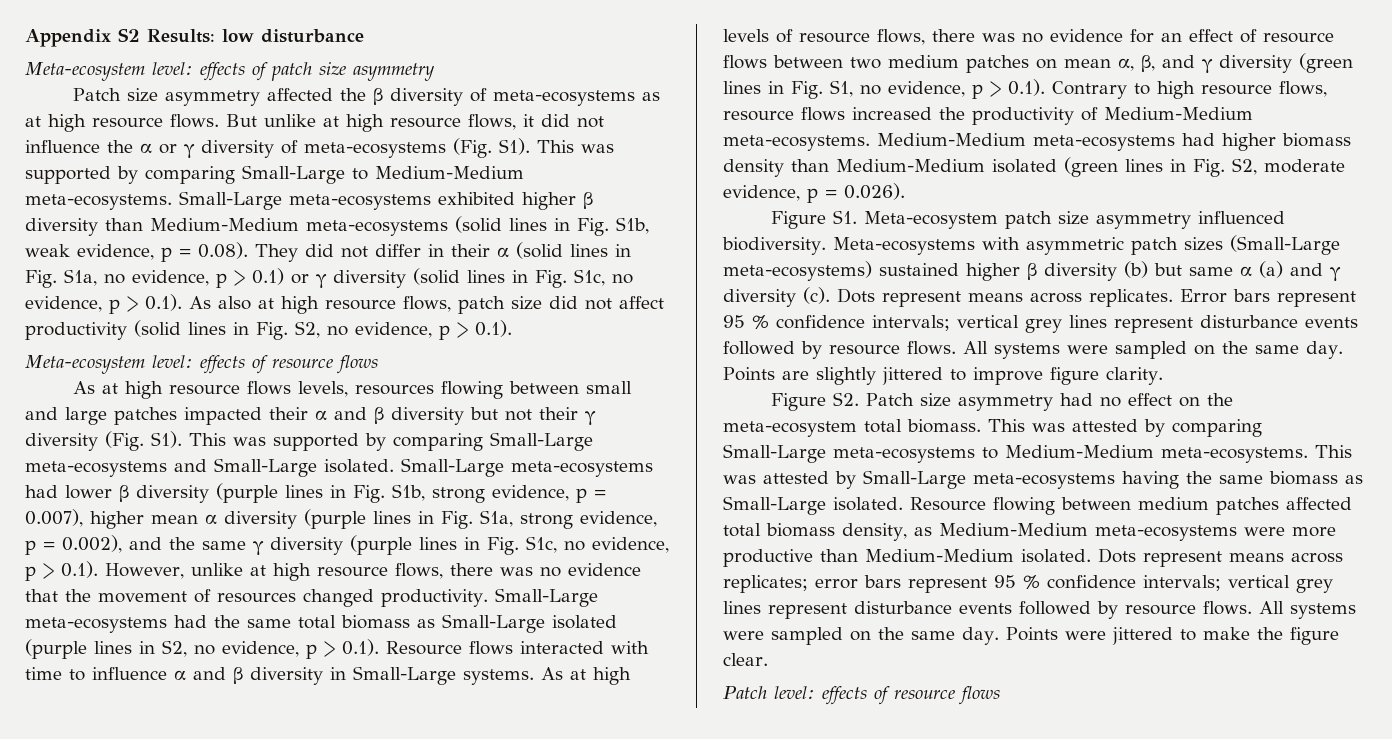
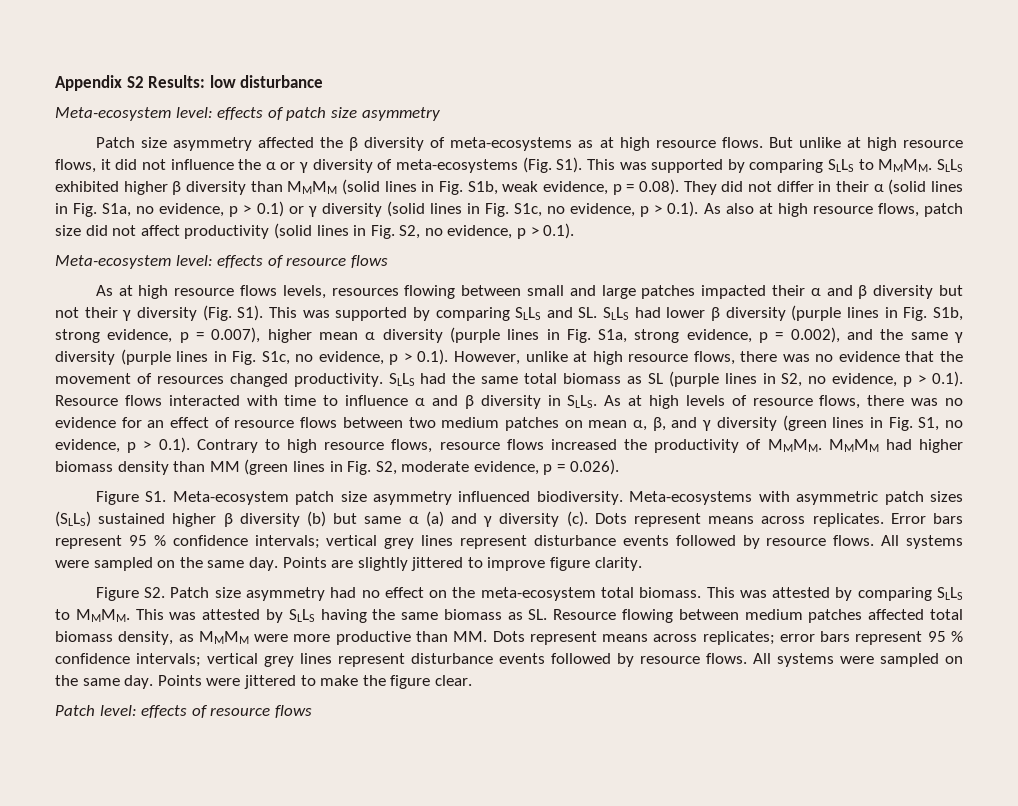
- But unlike at high resource flows, it did not influence the α or γ diversity of meta-ecosystems (Fig. S1). This was supported by comparing Small-Large to Medium-Medium meta-ecosystems. Small-Large meta-ecosystems exhibited higher β diversity than Medium-Medium meta-ecosystems (solid lines in Fig. S1b, weak evidence, p = 0.08). They did not differ in their α (solid lines in Fig. S1a, no evidence, p > 0.1) or γ diversity (solid lines in Fig. S1c, no evidence, p > 0.1). As also at high resource flows, patch size did not affect productivity (solid lines in Fig. S2, no evidence, p > 0.1).
+ But unlike at high resource flows, it did not influence the α or γ diversity of meta-ecosystems (Fig. S1). This was supported by comparing SLLS to MMMM. SLLS exhibited higher β diversity than MMMM (solid lines in Fig. S1b, weak evidence, p = 0.08). They did not differ in their α (solid lines in Fig. S1a, no evidence, p > 0.1) or γ diversity (solid lines in Fig. S1c, no evidence, p > 0.1). As also at high resource flows, patch size did not affect productivity (solid lines in Fig. S2, no evidence, p > 0.1).
- As at high resource flows levels, resources flowing between small and large patches impacted their α and β diversity but not their γ diversity (Fig. S1). This was supported by comparing Small-Large meta-ecosystems and Small-Large isolated. Small-Large meta-ecosystems had lower β diversity (purple lines in Fig. S1b, strong evidence, p = 0.007), higher mean α diversity (purple lines in Fig. S1a, strong evidence, p = 0.002), and the same γ diversity (purple lines in Fig. S1c, no evidence, p > 0.1). However, unlike at high resource flows, there was no evidence that the movement of resources changed productivity.
+ As at high resource flows levels, resources flowing between small and large patches impacted their α and β diversity but not their γ diversity (Fig. S1). This was supported by comparing SLLS and SL. SLLS had lower β diversity (purple lines in Fig. S1b, strong evidence, p = 0.007), higher mean α diversity (purple lines in Fig. S1a, strong evidence, p = 0.002), and the same γ diversity (purple lines in Fig. S1c, no evidence, p > 0.1). However, unlike at high resource flows, there was no evidence that the movement of resources changed productivity.
- Small-Large meta-ecosystems had the same total biomass as Small-Large isolated (purple lines in S2, no evidence, p > 0.1). Resource flows interacted with time to influence α and β diversity in Small-Large systems.
+ SLLS had the same total biomass as SL (purple lines in S2, no evidence, p > 0.1). Resource flows interacted with time to influence α and β diversity in SLLS.
- As at high levels of resource flows, there was no evidence for an effect of resource flows between two medium patches on mean α, β, and γ diversity (green lines in Fig. S1, no evidence, p > 0.1). Contrary to high resource flows, resource flows increased the productivity of Medium-Medium meta-ecosystems. Medium-Medium meta-ecosystems had higher biomass density than Medium-Medium isolated (green lines in Fig. S2, moderate evidence, p = 0.026).
+ As at high levels of resource flows, there was no evidence for an effect of resource flows between two medium patches on mean α, β, and γ diversity (green lines in Fig. S1, no evidence, p > 0.1). Contrary to high resource flows, resource flows increased the productivity of MMMM. MMMM had higher biomass density than MM (green lines in Fig. S2, moderate evidence, p = 0.026).
- Meta-ecosystems with asymmetric patch sizes (Small-Large meta-ecosystems) sustained higher β diversity (b) but same α (a) and γ diversity (c).
+ Meta-ecosystems with asymmetric patch sizes (SLLS) sustained higher β diversity (b) but same α (a) and γ diversity (c).
- This was attested by comparing Small-Large meta-ecosystems to Medium-Medium meta-ecosystems. This was attested by Small-Large meta-ecosystems having the same biomass as Small-Large isolated. Resource flowing between medium patches affected total biomass density, as Medium-Medium meta-ecosystems were more productive than Medium-Medium isolated. Dots represent means across replicates; error bars represent 95 % confidence intervals; vertical grey lines represent disturbance events followed by resource flows.
+ This was attested by comparing SLLS to MMMM. This was attested by SLLS having the same biomass as SL. Resource flowing between medium patches affected total biomass density, as MMMM were more productive than MM. Dots represent means across replicates; error bars represent 95 % confidence intervals; vertical grey lines represent disturbance events followed by resource flows.

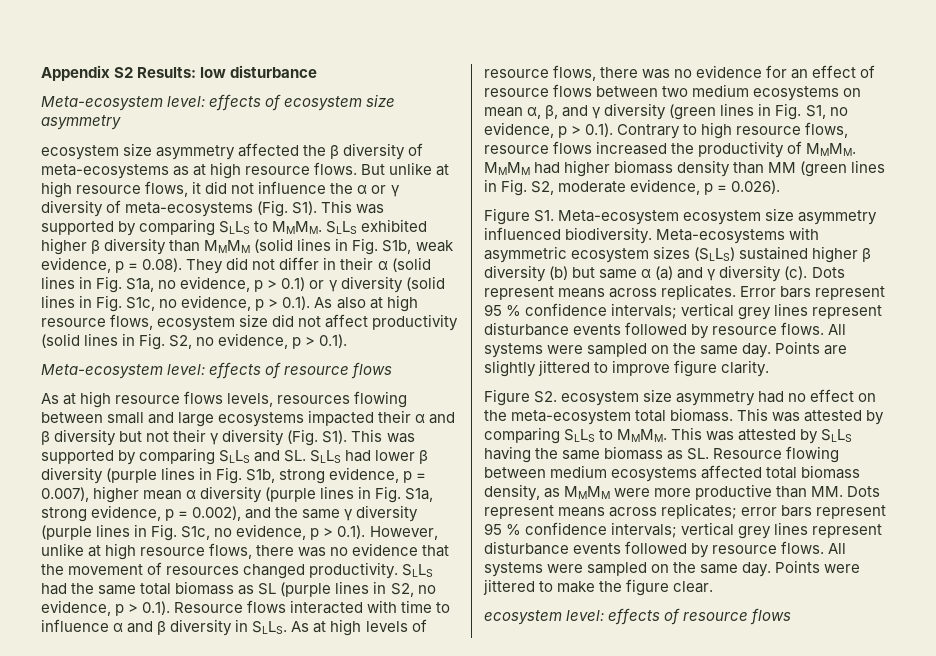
- Meta-ecosystem level: effects of patch size asymmetry
+ Meta-ecosystem level: effects of ecosystem size asymmetry
- Patch size asymmetry affected the β diversity of meta-ecosystems as at high resource flows.
+ ecosystem size asymmetry affected the β diversity of meta-ecosystems as at high resource flows.
- SLLS exhibited higher β diversity than MMMM (solid lines in Fig. S1b, weak evidence, p = 0.08). They did not differ in their α (solid lines in Fig. S1a, no evidence, p > 0.1) or γ diversity (solid lines in Fig. S1c, no evidence, p > 0.1). As also at high resource flows, patch size did not affect productivity (solid lines in Fig. S2, no evidence, p > 0.1).
+ SLLS exhibited higher β diversity than MMMM (solid lines in Fig. S1b, weak evidence, p = 0.08). They did not differ in their α (solid lines in Fig. S1a, no evidence, p > 0.1) or γ diversity (solid lines in Fig. S1c, no evidence, p > 0.1). As also at high resource flows, ecosystem size did not affect productivity (solid lines in Fig. S2, no evidence, p > 0.1).
- As at high resource flows levels, resources flowing between small and large patches impacted their α and β diversity but not their γ diversity (Fig. S1). This was supported by comparing SLLS and SL. SLLS had lower β diversity (purple lines in Fig. S1b, strong evidence, p = 0.007), higher mean α diversity (purple lines in Fig. S1a, strong evidence, p = 0.002), and the same γ diversity (purple lines in Fig. S1c, no evidence, p > 0.1). However, unlike at high resource flows, there was no evidence that the movement of resources changed productivity.
+ As at high resource flows levels, resources flowing between small and large ecosystems impacted their α and β diversity but not their γ diversity (Fig. S1). This was supported by comparing SLLS and SL. SLLS had lower β diversity (purple lines in Fig. S1b, strong evidence, p = 0.007), higher mean α diversity (purple lines in Fig. S1a, strong evidence, p = 0.002), and the same γ diversity (purple lines in Fig. S1c, no evidence, p > 0.1). However, unlike at high resource flows, there was no evidence that the movement of resources changed productivity.
- As at high levels of resource flows, there was no evidence for an effect of resource flows between two medium patches on mean α, β, and γ diversity (green lines in Fig. S1, no evidence, p > 0.1). Contrary to high resource flows, resource flows increased the productivity of MMMM.
+ As at high levels of resource flows, there was no evidence for an effect of resource flows between two medium ecosystems on mean α, β, and γ diversity (green lines in Fig. S1, no evidence, p > 0.1). Contrary to high resource flows, resource flows increased the productivity of MMMM.
- Figure S1. Meta-ecosystem patch size asymmetry influenced biodiversity.
+ Figure S1. Meta-ecosystem ecosystem size asymmetry influenced biodiversity.
- Meta-ecosystems with asymmetric patch sizes (SLLS) sustained higher β diversity (b) but same α (a) and γ diversity (c).
+ Meta-ecosystems with asymmetric ecosystem sizes (SLLS) sustained higher β diversity (b) but same α (a) and γ diversity (c).
- Figure S2. Patch size asymmetry had no effect on the meta-ecosystem total biomass.
+ Figure S2. ecosystem size asymmetry had no effect on the meta-ecosystem total biomass.
- This was attested by SLLS having the same biomass as SL. Resource flowing between medium patches affected total biomass density, as MMMM were more productive than MM. Dots represent means across replicates; error bars represent 95 % confidence intervals; vertical grey lines represent disturbance events followed by resource flows.
+ This was attested by SLLS having the same biomass as SL. Resource flowing between medium ecosystems affected total biomass density, as MMMM were more productive than MM. Dots represent means across replicates; error bars represent 95 % confidence intervals; vertical grey lines represent disturbance events followed by resource flows.
- Patch level: effects of resource flows
+ ecosystem level: effects of resource flows

